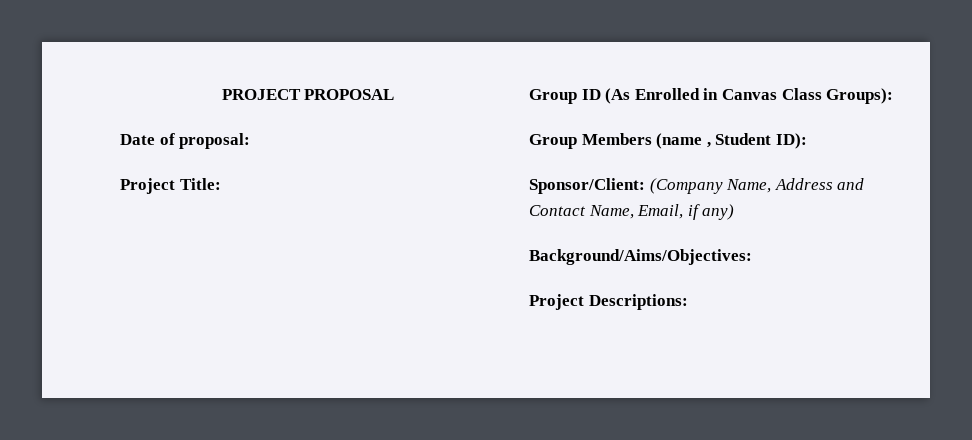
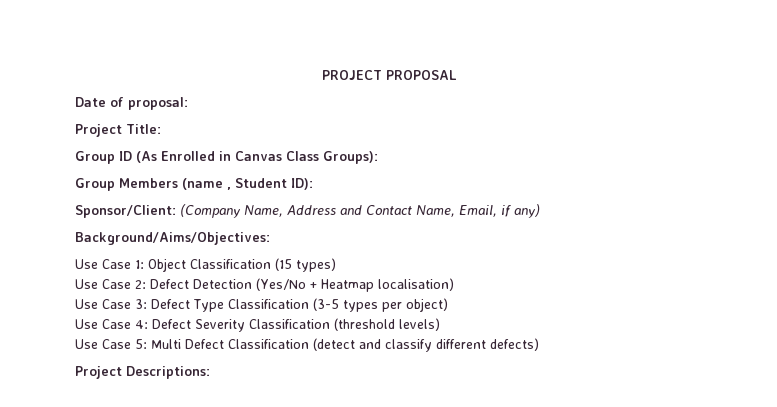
+ Use Case 1: Object Classification (15 types)
+ Use Case 2: Defect Detection (Yes/No + Heatmap localisation)
+ Use Case 3: Defect Type Classification (3-5 types per object)
+ Use Case 4: Defect Severity Classification (threshold levels)
+ Use Case 5: Multi Defect Classification (detect and classify different defects)

